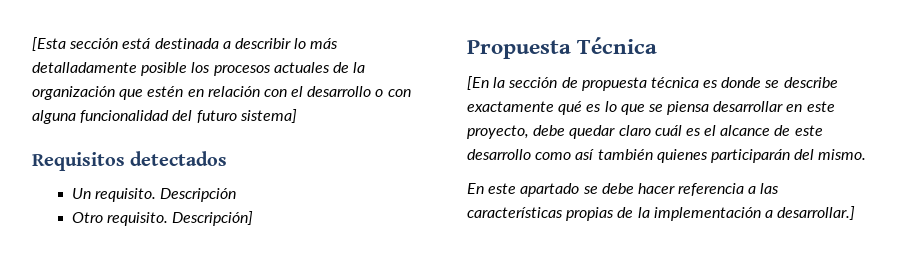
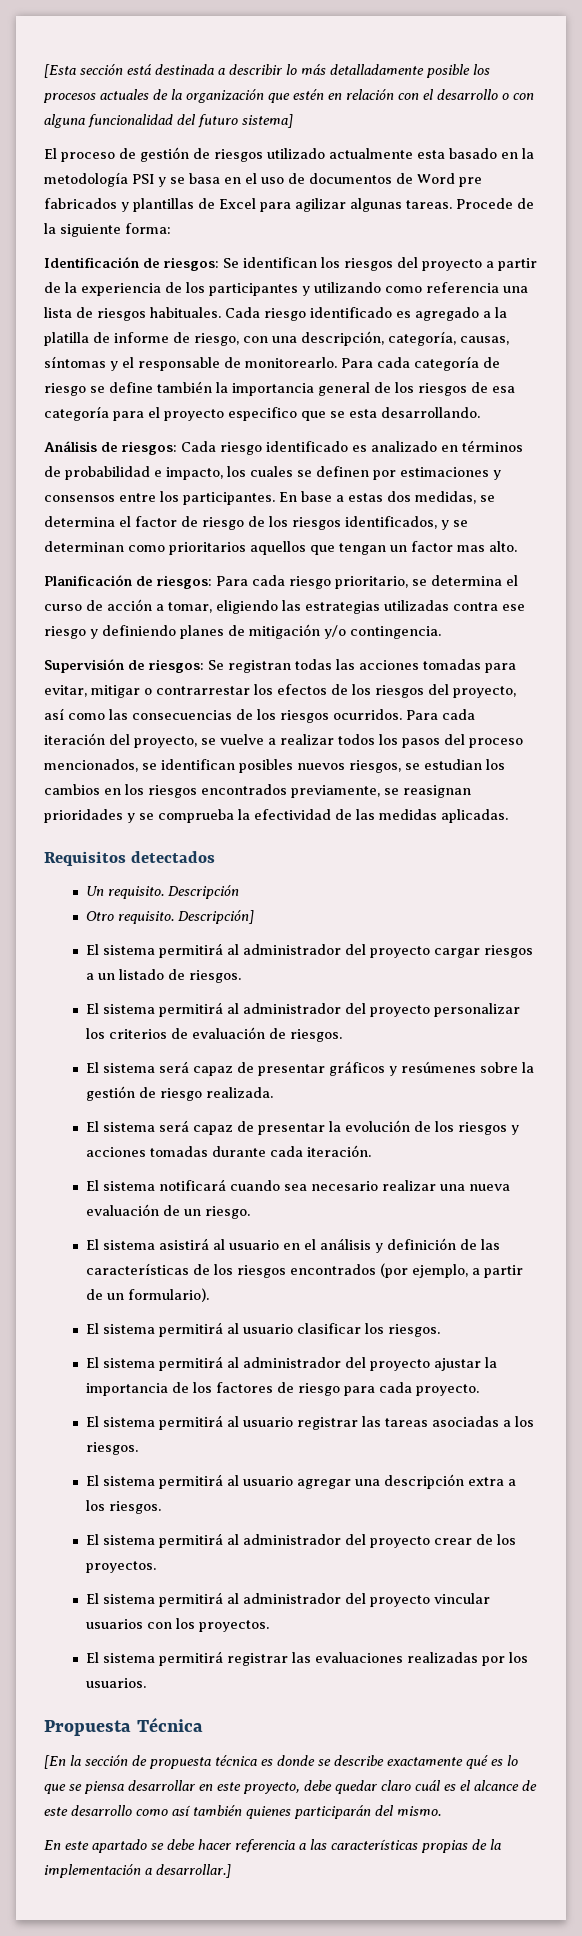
+ El proceso de gestión de riesgos utilizado actualmente esta basado en la metodología PSI y se basa en el uso de documentos de Word pre fabricados y plantillas de Excel para agilizar algunas tareas. Procede de la siguiente forma:
+ Identificación de riesgos: Se identifican los riesgos del proyecto a partir de la experiencia de los participantes y utilizando como referencia una lista de riesgos habituales. Cada riesgo identificado es agregado a la platilla de informe de riesgo, con una descripción, categoría, causas, síntomas y el responsable de monitorearlo. Para cada categoría de riesgo se define también la importancia general de los riesgos de esa categoría para el proyecto especifico que se esta desarrollando.
+ Análisis de riesgos: Cada riesgo identificado es analizado en términos de probabilidad e impacto, los cuales se definen por estimaciones y consensos entre los participantes. En base a estas dos medidas, se determina el factor de riesgo de los riesgos identificados, y se determinan como prioritarios aquellos que tengan un factor mas alto.
+ Planificación de riesgos: Para cada riesgo prioritario, se determina el curso de acción a tomar, eligiendo las estrategias utilizadas contra ese riesgo y definiendo planes de mitigación y/o contingencia.
+ Supervisión de riesgos: Se registran todas las acciones tomadas para evitar, mitigar o contrarrestar los efectos de los riesgos del proyecto, así como las consecuencias de los riesgos ocurridos. Para cada iteración del proyecto, se vuelve a realizar todos los pasos del proceso mencionados, se identifican posibles nuevos riesgos, se estudian los cambios en los riesgos encontrados previamente, se reasignan prioridades y se comprueba la efectividad de las medidas aplicadas.
+ El sistema permitirá al administrador del proyecto cargar riesgos a un listado de riesgos.
+ El sistema permitirá al administrador del proyecto personalizar los criterios de evaluación de riesgos.
+ El sistema será capaz de presentar gráficos y resúmenes sobre la gestión de riesgo realizada.
+ El sistema será capaz de presentar la evolución de los riesgos y acciones tomadas durante cada iteración.
+ El sistema notificará cuando sea necesario realizar una nueva evaluación de un riesgo.
+ El sistema asistirá al usuario en el análisis y definición de las características de los riesgos encontrados (por ejemplo, a partir de un formulario).
+ El sistema permitirá al usuario clasificar los riesgos.
+ El sistema permitirá al administrador del proyecto ajustar la importancia de los factores de riesgo para cada proyecto.
+ El sistema permitirá al usuario registrar las tareas asociadas a los riesgos.
+ El sistema permitirá al usuario agregar una descripción extra a los riesgos.
+ El sistema permitirá al administrador del proyecto crear de los proyectos.
+ El sistema permitirá al administrador del proyecto vincular usuarios con los proyectos.
+ El sistema permitirá registrar las evaluaciones realizadas por los usuarios.

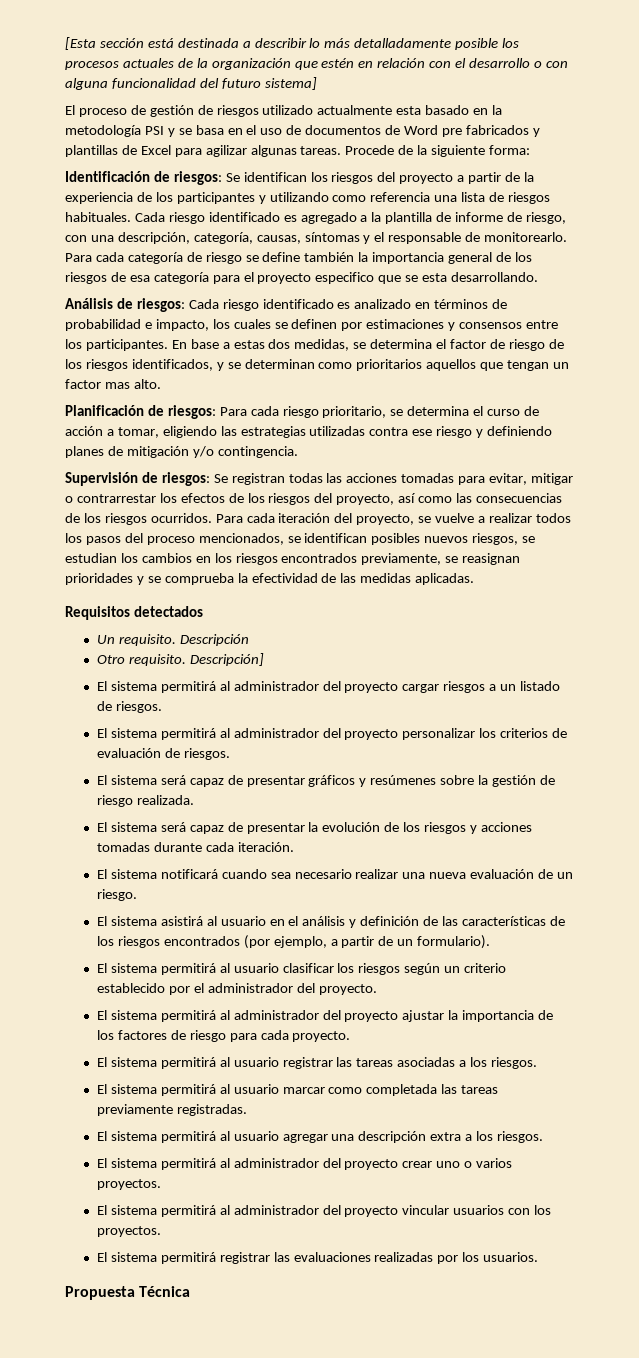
- Cada riesgo identificado es agregado a la platilla de informe de riesgo, con una descripción, categoría, causas, síntomas y el responsable de monitorearlo.
+ Cada riesgo identificado es agregado a la plantilla de informe de riesgo, con una descripción, categoría, causas, síntomas y el responsable de monitorearlo.
- El sistema permitirá al usuario clasificar los riesgos.
+ El sistema permitirá al usuario clasificar los riesgos según un criterio establecido por el administrador del proyecto.
+ El sistema permitirá al usuario marcar como completada las tareas previamente registradas.
- El sistema permitirá al administrador del proyecto crear de los proyectos.
+ El sistema permitirá al administrador del proyecto crear uno o varios proyectos.
- [En la sección de propuesta técnica es donde se describe exactamente qué es lo que se piensa desarrollar en este proyecto, debe quedar claro cuál es el alcance de este desarrollo como así también quienes participarán del mismo.
- En este apartado se debe hacer referencia a las características propias de la implementación a desarrollar.]

